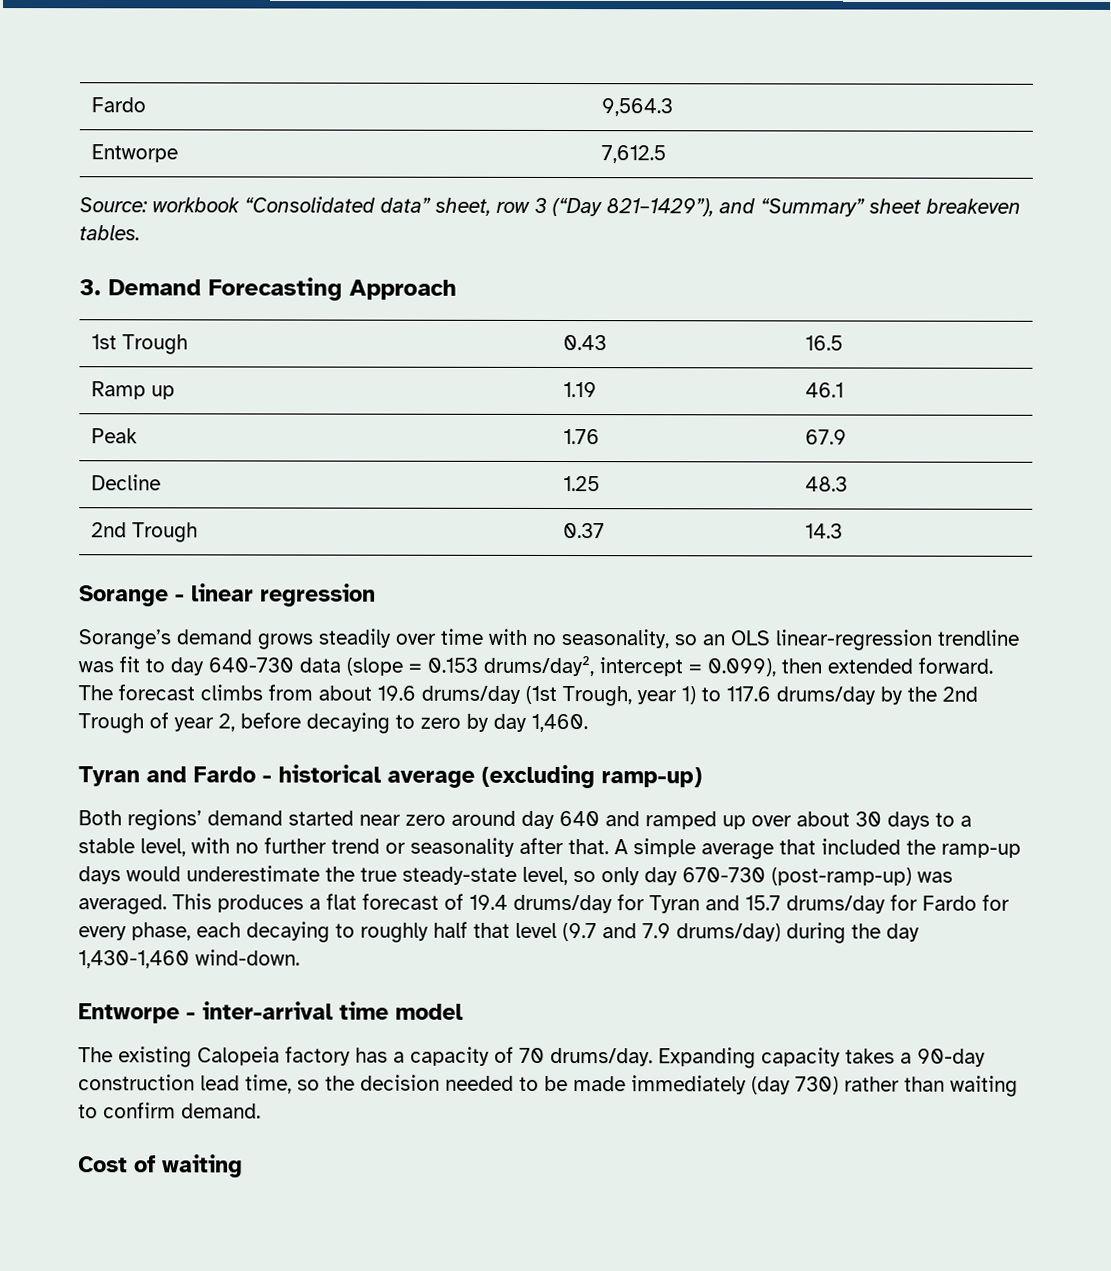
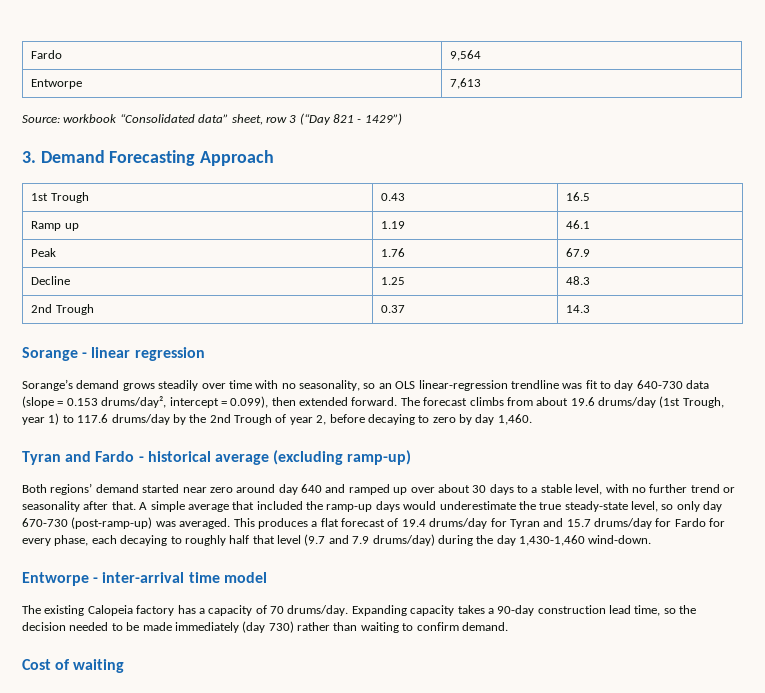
- Fardo | 9,564.3
+ Fardo | 9,564
- Entworpe | 7,612.5
+ Entworpe | 7,613
- Source: workbook “Consolidated data” sheet, row 3 (“Day 821–1429”), and “Summary” sheet breakeven tables.
+ Source: workbook “Consolidated data” sheet, row 3 (“Day 821 - 1429”)

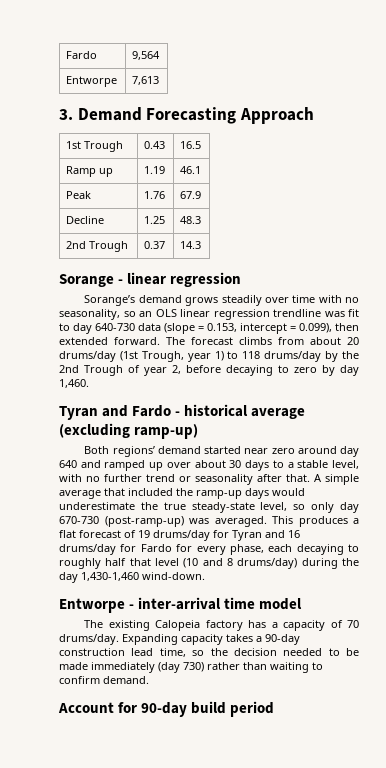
- Source: workbook “Consolidated data” sheet, row 3 (“Day 821 - 1429”)
- Sorange’s demand grows steadily over time with no seasonality, so an OLS linear-regression trendline was fit to day 640-730 data (slope = 0.153 drums/day², intercept = 0.099), then extended forward.
+ Sorange’s demand grows steadily over time with no seasonality, so an OLS linear regression trendline was fit to day 640-730 data (slope = 0.153, intercept = 0.099), then extended forward.
- The forecast climbs from about 19.6 drums/day (1st Trough, year 1) to 117.6 drums/day by the 2nd Trough of year 2, before decaying to zero by day 1,460.
+ The forecast climbs from about 20 drums/day (1st Trough, year 1) to 118 drums/day by the 2nd Trough of year 2, before decaying to zero by day 1,460.
- This produces a flat forecast of 19.4 drums/day for Tyran and 15.7 drums/day for Fardo for every phase, each decaying to roughly half that level (9.7 and 7.9 drums/day) during the day 1,430-1,460 wind-down.
+ This produces a flat forecast of 19 drums/day for Tyran and 16 drums/day for Fardo for every phase, each decaying to roughly half that level (10 and 8 drums/day) during the day 1,430-1,460 wind-down.
- Cost of waiting
+ Account for 90-day build period

